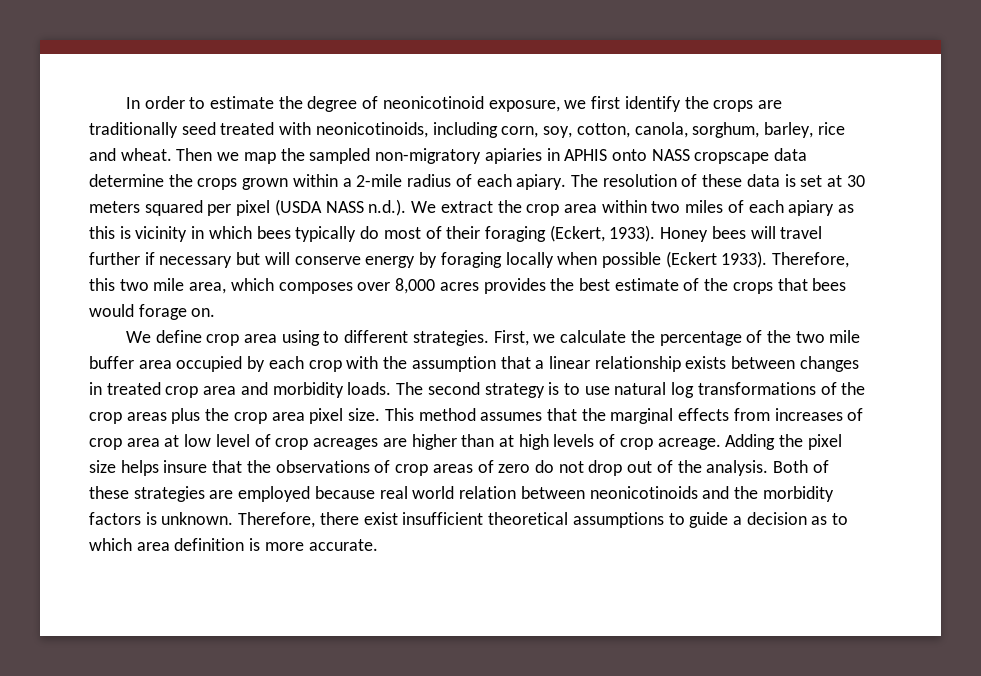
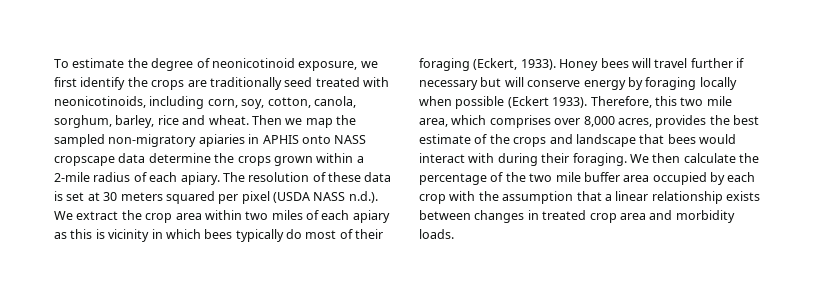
- In order to estimate the degree of neonicotinoid exposure, we first identify the crops are traditionally seed treated with neonicotinoids, including corn, soy, cotton, canola, sorghum, barley, rice and wheat.
+ To estimate the degree of neonicotinoid exposure, we first identify the crops are traditionally seed treated with neonicotinoids, including corn, soy, cotton, canola, sorghum, barley, rice and wheat.
- Therefore, this two mile area, which composes over 8,000 acres provides the best estimate of the crops that bees would forage on.
- We define crop area using to different strategies. First, we calculate the percentage of the two mile buffer area occupied by each crop with the assumption that a linear relationship exists between changes in treated crop area and morbidity loads. The second strategy is to use natural log transformations of the crop areas plus the crop area pixel size. This method assumes that the marginal effects from increases of crop area at low level of crop acreages are higher than at high levels of crop acreage. Adding the pixel size helps insure that the observations of crop areas of zero do not drop out of the analysis. Both of these strategies are employed because real world relation between neonicotinoids and the morbidity factors is unknown. Therefore, there exist insufficient theoretical assumptions to guide a decision as to which area definition is more accurate.
+ Therefore, this two mile area, which comprises over 8,000 acres, provides the best estimate of the crops and landscape that bees would interact with during their foraging. We then calculate the percentage of the two mile buffer area occupied by each crop with the assumption that a linear relationship exists between changes in treated crop area and morbidity loads.

